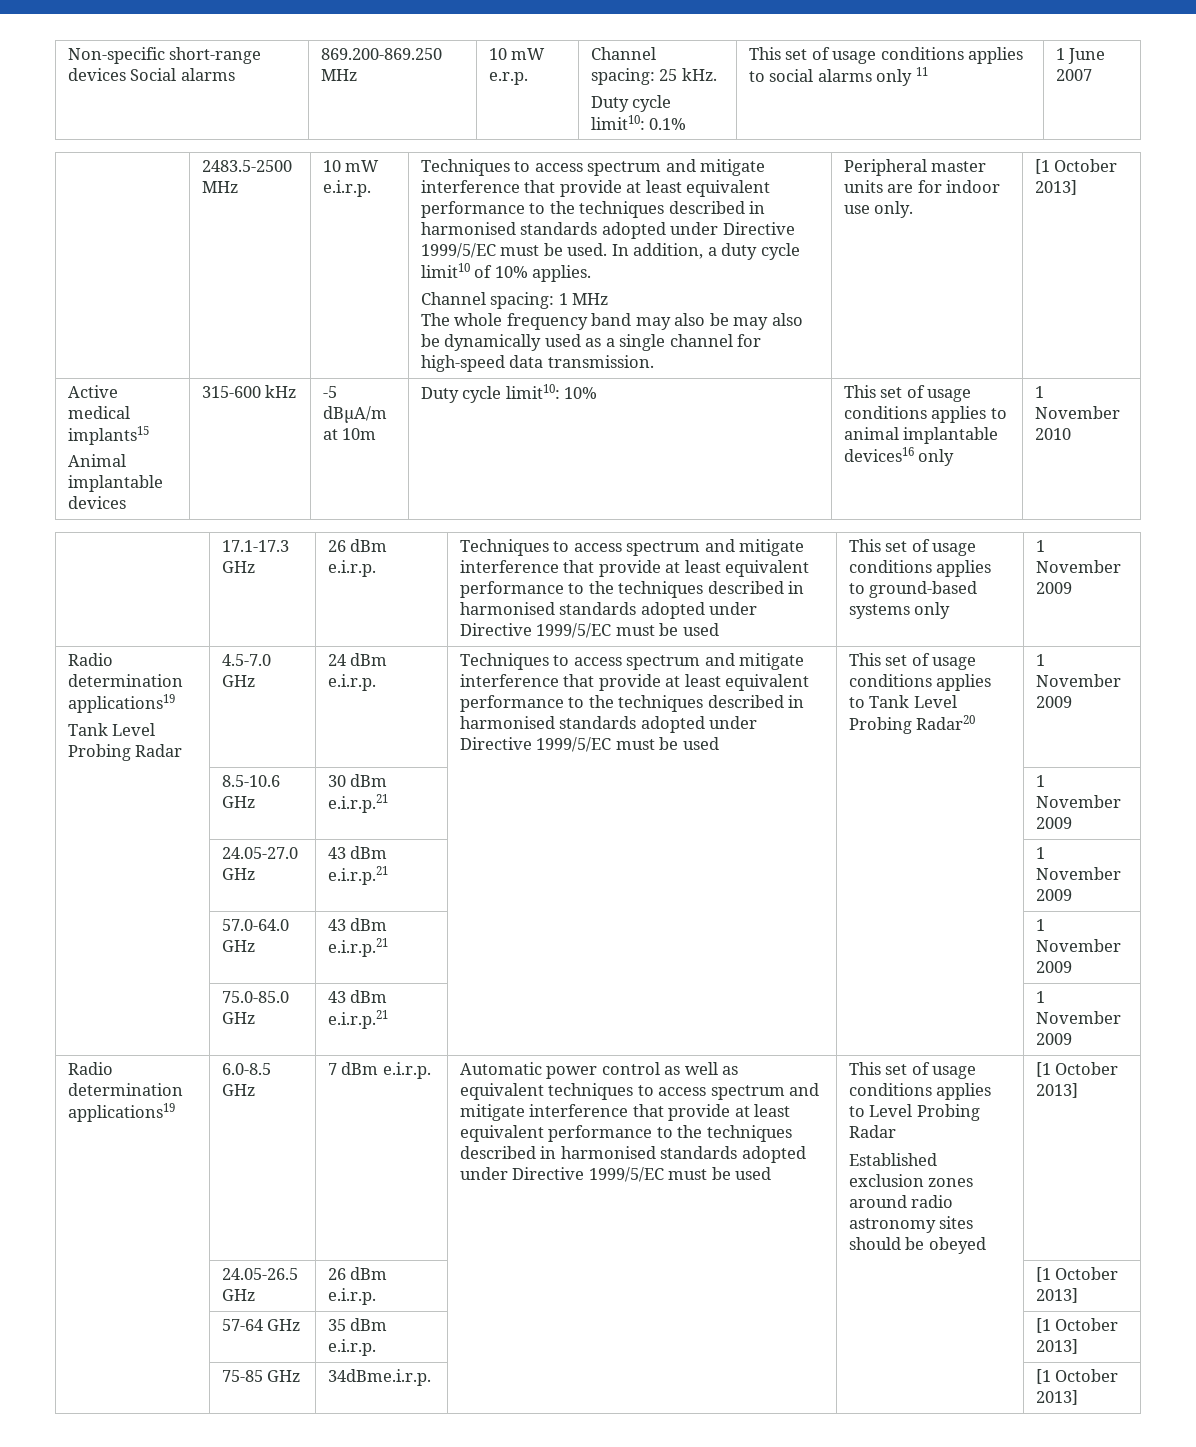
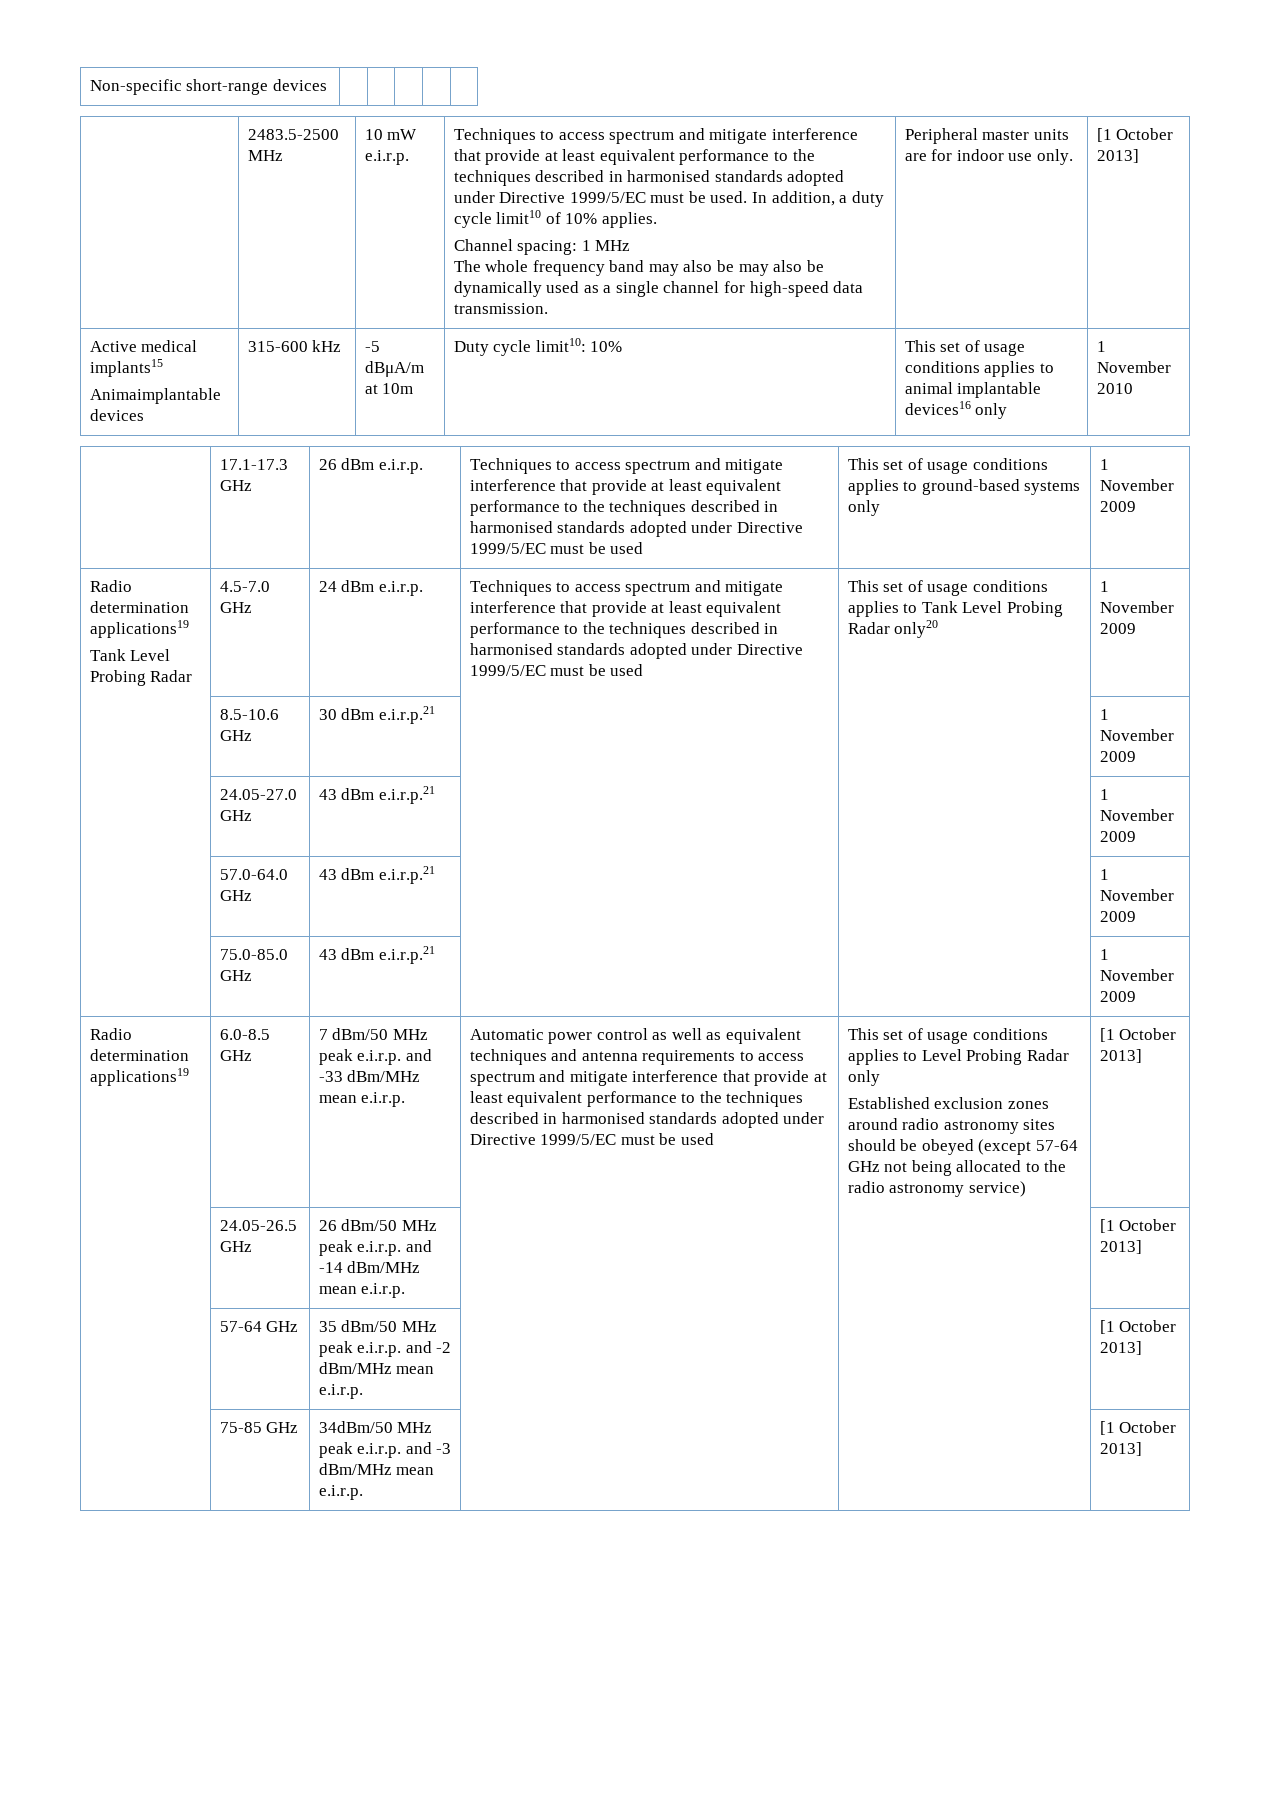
- Non-specific short-range devices Social alarms | 869.200-869.250 MHz | 10 mW e.r.p. | Channel spacing: 25 kHz.
- Duty cycle limit10: 0.1% | This set of usage conditions applies to social alarms only 11 | 1 June 2007
+ Non-specific short-range devices | | | | |
  Active medical implants15
- Animal implantable devices | 315-600 kHz | -5 dBμA/m at 10m | Duty cycle limit10: 10% | This set of usage conditions applies to animal implantable devices16 only | 1 November 2010
+ Animaimplantable devices | 315-600 kHz | -5 dBμA/m at 10m | Duty cycle limit10: 10% | This set of usage conditions applies to animal implantable devices16 only | 1 November 2010
- This set of usage conditions applies to Tank Level Probing Radar20
+ This set of usage conditions applies to Tank Level Probing Radar only20
- 7 dBm e.i.r.p.
+ 7 dBm/50 MHz peak e.i.r.p. and -33 dBm/MHz mean e.i.r.p.
- Automatic power control as well as equivalent techniques to access spectrum and mitigate interference that provide at least equivalent performance to the techniques described in harmonised standards adopted under Directive 1999/5/EC must be used
+ Automatic power control as well as equivalent techniques and antenna requirements to access spectrum and mitigate interference that provide at least equivalent performance to the techniques described in harmonised standards adopted under Directive 1999/5/EC must be used
- This set of usage conditions applies to Level Probing Radar
+ This set of usage conditions applies to Level Probing Radar only
- Established exclusion zones around radio astronomy sites should be obeyed
+ Established exclusion zones around radio astronomy sites should be obeyed (except 57-64 GHz not being allocated to the radio astronomy service)
- | 24.05-26.5 GHz | 26 dBm e.i.r.p. | | | [1 October 2013]
+ | 24.05-26.5 GHz | 26 dBm/50 MHz peak e.i.r.p. and -14 dBm/MHz mean e.i.r.p. | | | [1 October 2013]
- | 57-64 GHz | 35 dBm e.i.r.p. | | | [1 October 2013]
+ | 57-64 GHz | 35 dBm/50 MHz peak e.i.r.p. and -2 dBm/MHz mean e.i.r.p. | | | [1 October 2013]
- | 75-85 GHz | 34dBme.i.r.p. | | | [1 October 2013]
+ | 75-85 GHz | 34dBm/50 MHz peak e.i.r.p. and -3 dBm/MHz mean e.i.r.p. | | | [1 October 2013]

